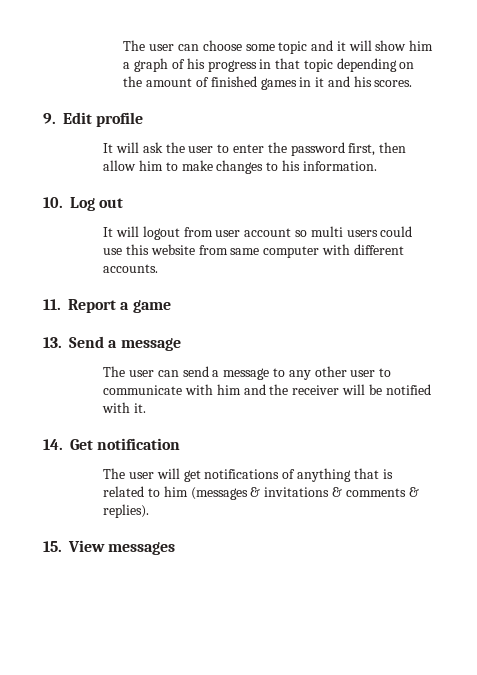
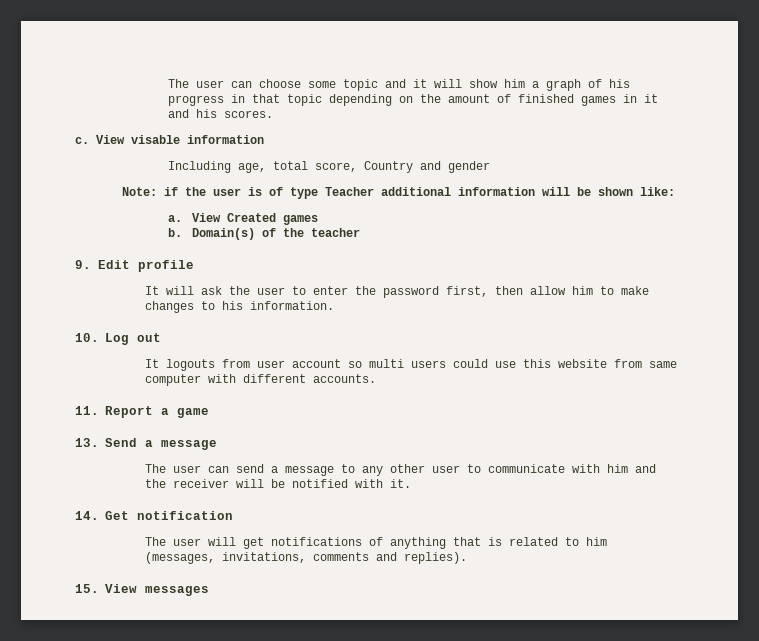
+ c. View visable information
+ Including age, total score, Country and gender
+ Note: if the user is of type Teacher additional information will be shown like:
+ a. View Created games
+ b. Domain(s) of the teacher
- It will logout from user account so multi users could use this website from same computer with different accounts.
+ It logouts from user account so multi users could use this website from same computer with different accounts.
- The user will get notifications of anything that is related to him (messages & invitations & comments & replies).
+ The user will get notifications of anything that is related to him (messages, invitations, comments and replies).

